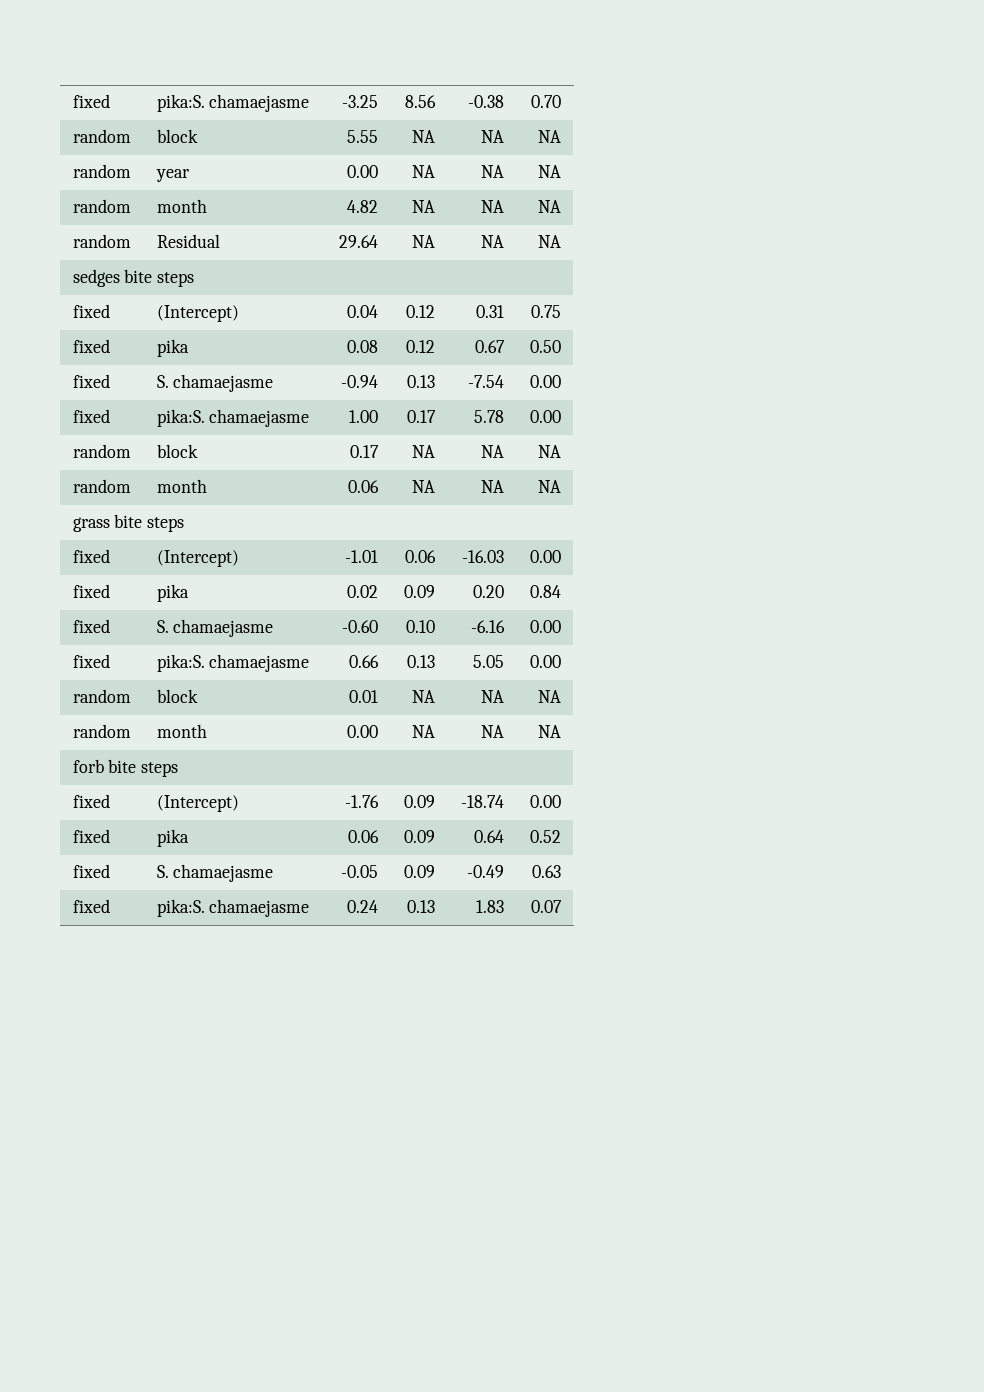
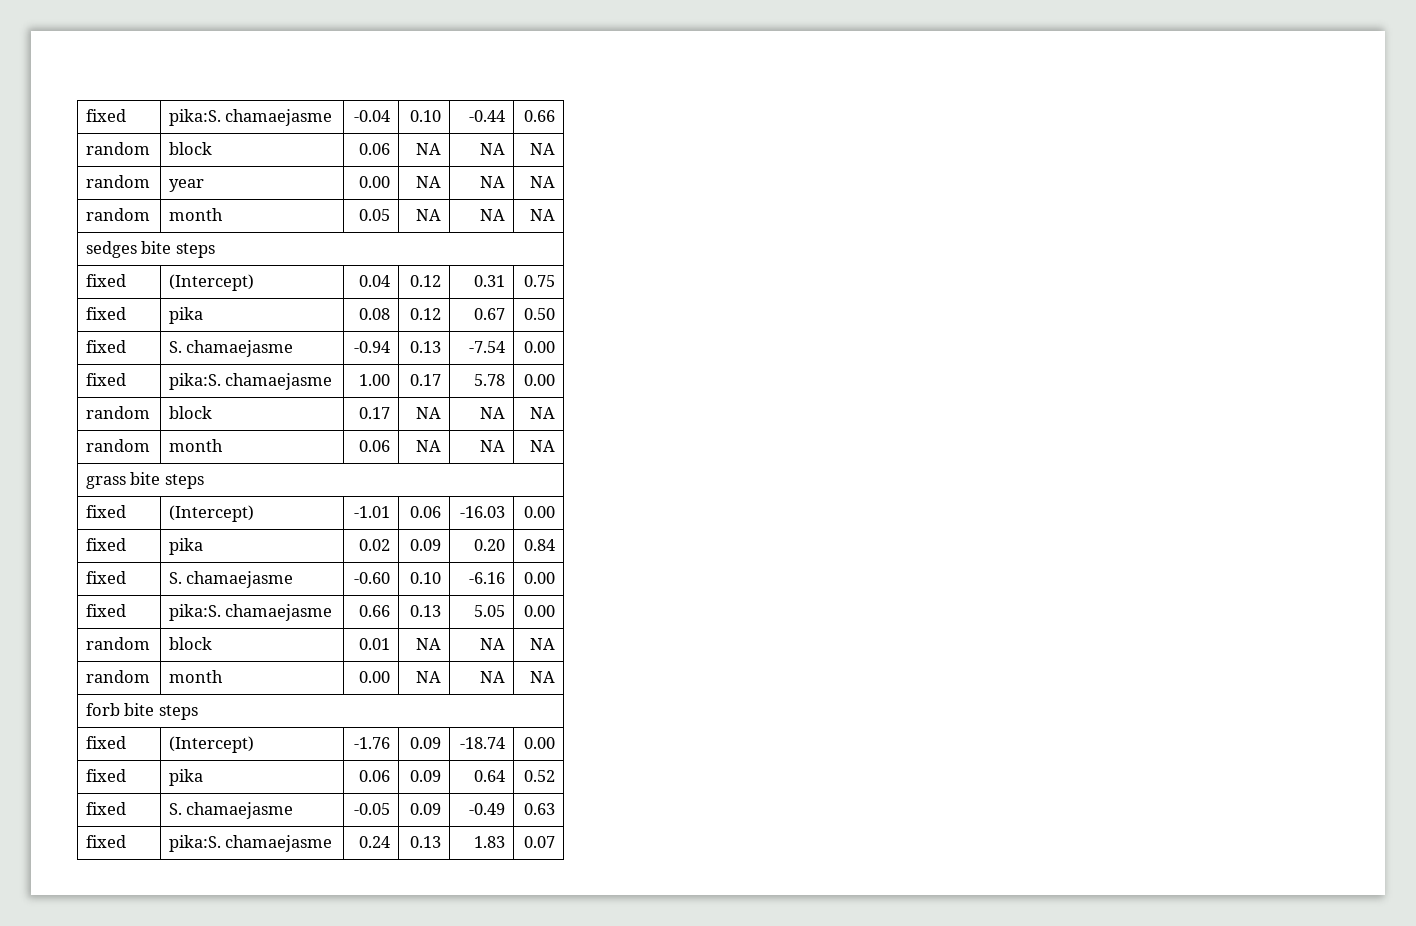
- fixed | pika:S. chamaejasme | -3.25 | 8.56 | -0.38 | 0.70
- random | block | 5.55 | NA | NA | NA
+ fixed | pika:S. chamaejasme | -0.04 | 0.10 | -0.44 | 0.66
+ random | block | 0.06 | NA | NA | NA
- random | month | 4.82 | NA | NA | NA
- random | Residual | 29.64 | NA | NA | NA
+ random | month | 0.05 | NA | NA | NA

